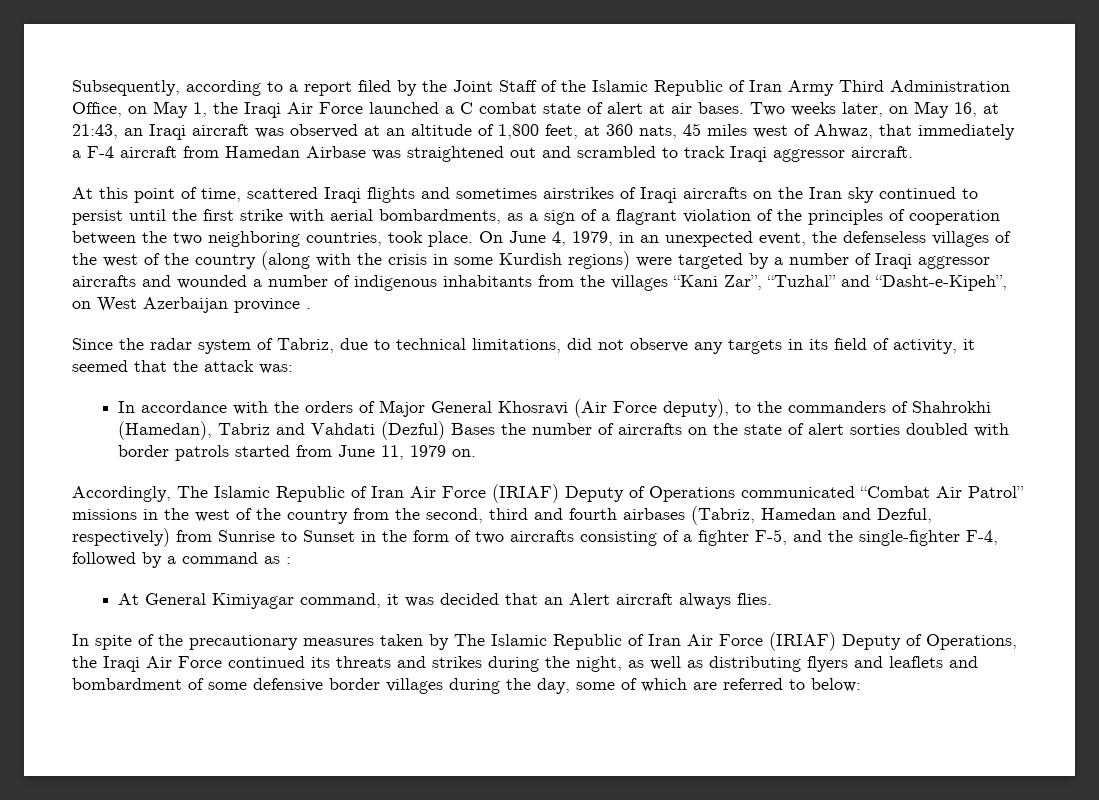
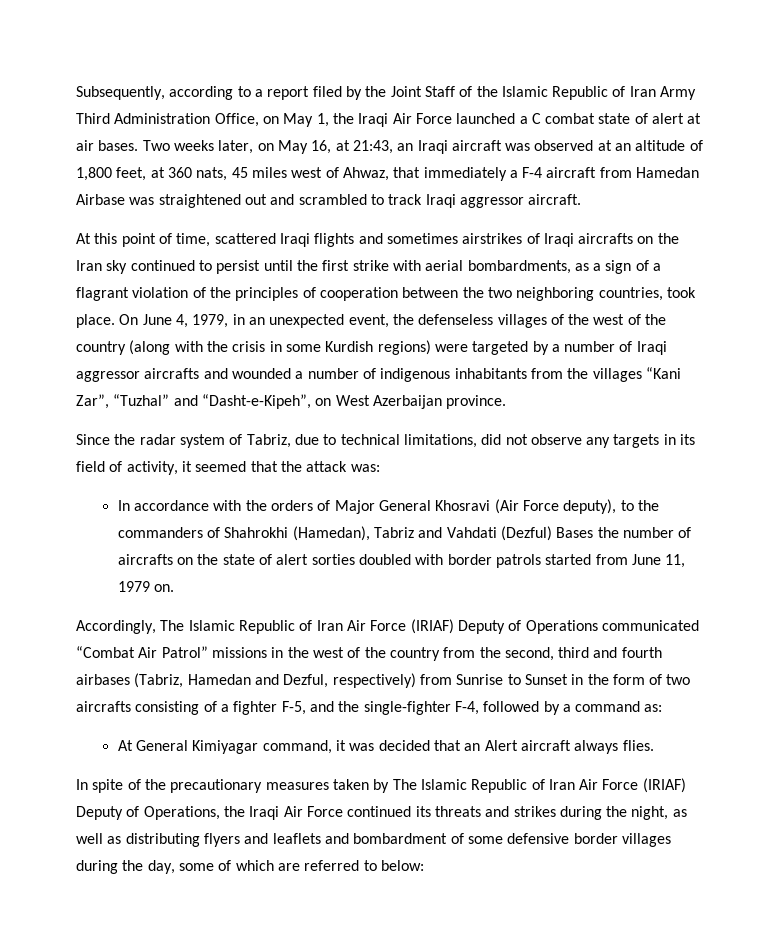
- On June 4, 1979, in an unexpected event, the defenseless villages of the west of the country (along with the crisis in some Kurdish regions) were targeted by a number of Iraqi aggressor aircrafts and wounded a number of indigenous inhabitants from the villages “Kani Zar”, “Tuzhal” and “Dasht-e-Kipeh”, on West Azerbaijan province .
+ On June 4, 1979, in an unexpected event, the defenseless villages of the west of the country (along with the crisis in some Kurdish regions) were targeted by a number of Iraqi aggressor aircrafts and wounded a number of indigenous inhabitants from the villages “Kani Zar”, “Tuzhal” and “Dasht-e-Kipeh”, on West Azerbaijan province.
- Accordingly, The Islamic Republic of Iran Air Force (IRIAF) Deputy of Operations communicated “Combat Air Patrol” missions in the west of the country from the second, third and fourth airbases (Tabriz, Hamedan and Dezful, respectively) from Sunrise to Sunset in the form of two aircrafts consisting of a fighter F-5, and the single-fighter F-4, followed by a command as :
+ Accordingly, The Islamic Republic of Iran Air Force (IRIAF) Deputy of Operations communicated “Combat Air Patrol” missions in the west of the country from the second, third and fourth airbases (Tabriz, Hamedan and Dezful, respectively) from Sunrise to Sunset in the form of two aircrafts consisting of a fighter F-5, and the single-fighter F-4, followed by a command as:

